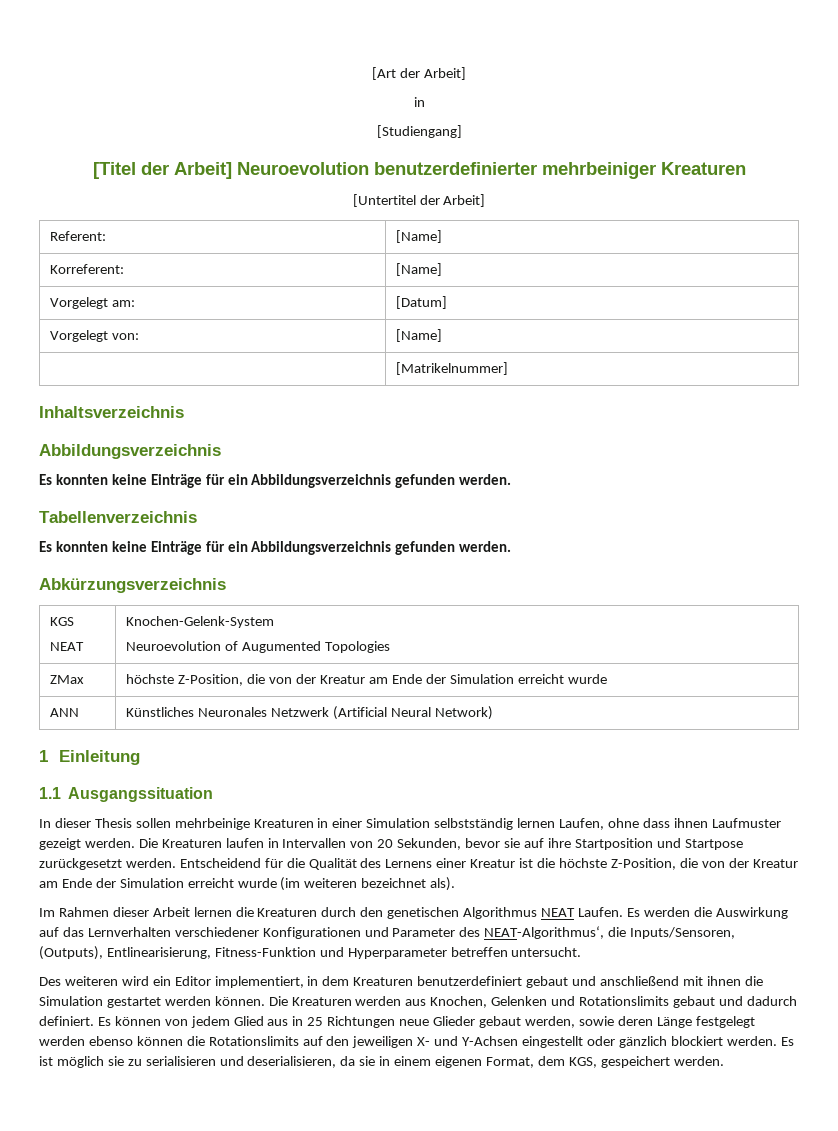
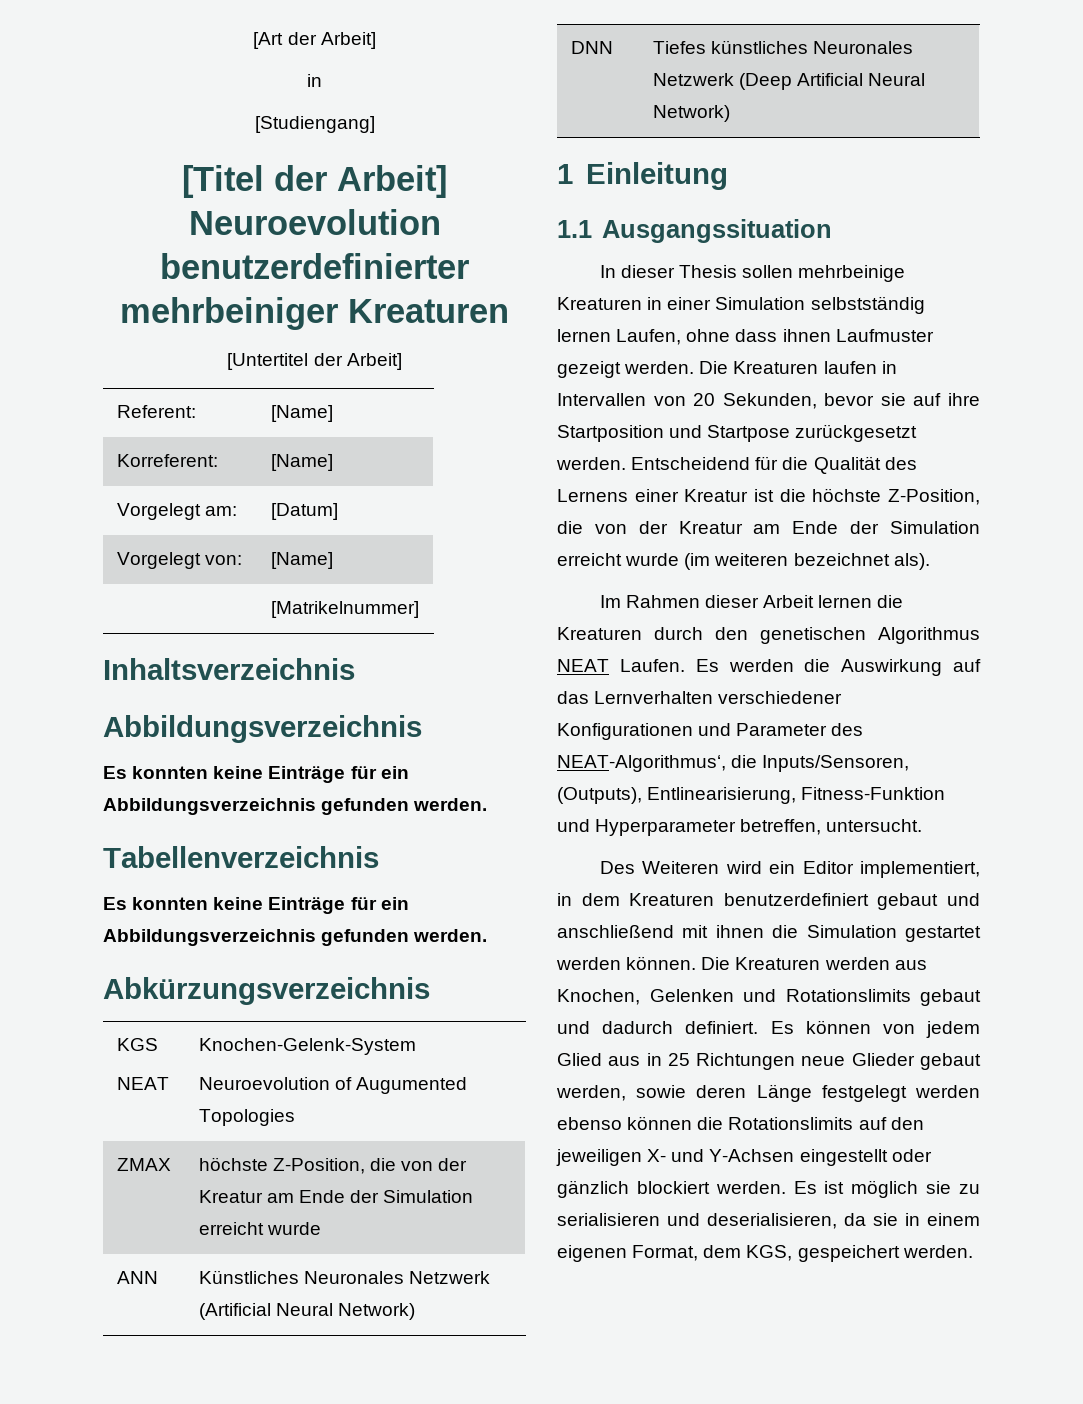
- ZMax | höchste Z-Position, die von der Kreatur am Ende der Simulation erreicht wurde
+ ZMAX | höchste Z-Position, die von der Kreatur am Ende der Simulation erreicht wurde
+ DNN | Tiefes künstliches Neuronales Netzwerk (Deep Artificial Neural Network)
- Es werden die Auswirkung auf das Lernverhalten verschiedener Konfigurationen und Parameter des NEAT-Algorithmus‘, die Inputs/Sensoren, (Outputs), Entlinearisierung, Fitness-Funktion und Hyperparameter betreffen untersucht.
+ Es werden die Auswirkung auf das Lernverhalten verschiedener Konfigurationen und Parameter des NEAT-Algorithmus‘, die Inputs/Sensoren, (Outputs), Entlinearisierung, Fitness-Funktion und Hyperparameter betreffen, untersucht.
- Des weiteren wird ein Editor implementiert, in dem Kreaturen benutzerdefiniert gebaut und anschließend mit ihnen die Simulation gestartet werden können.
+ Des Weiteren wird ein Editor implementiert, in dem Kreaturen benutzerdefiniert gebaut und anschließend mit ihnen die Simulation gestartet werden können.

